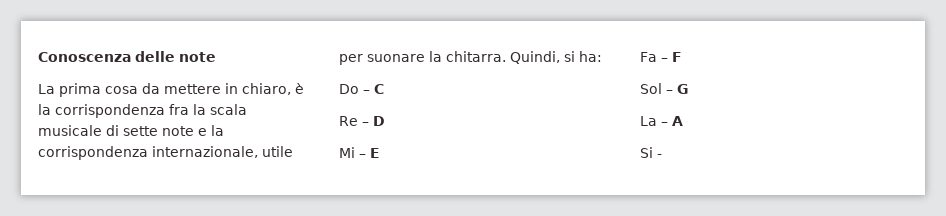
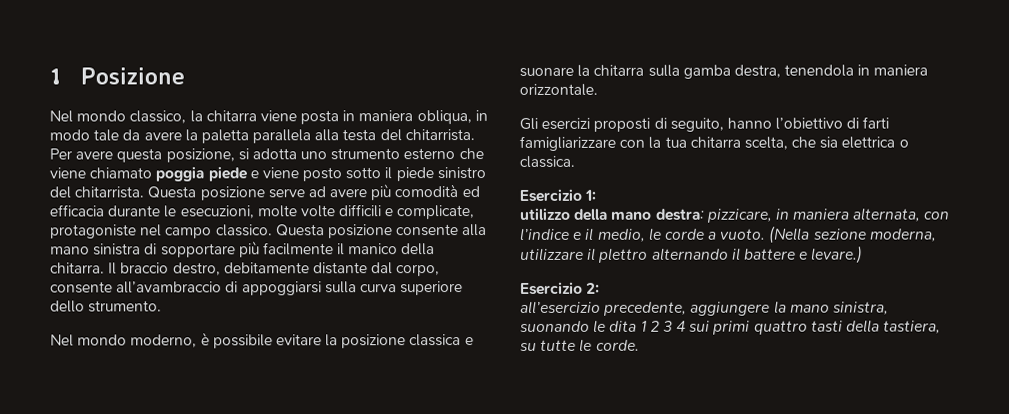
- Conoscenza delle note
- La prima cosa da mettere in chiaro, è la corrispondenza fra la scala musicale di sette note e la corrispondenza internazionale, utile per suonare la chitarra. Quindi, si ha:
- Do – C
- Re – D
- Mi – E
- Fa – F
- Sol – G
- La – A
- Si -
+ 1 Posizione
+ Nel mondo classico, la chitarra viene posta in maniera obliqua, in modo tale da avere la paletta parallela alla testa del chitarrista. Per avere questa posizione, si adotta uno strumento esterno che viene chiamato poggia piede e viene posto sotto il piede sinistro del chitarrista. Questa posizione serve ad avere più comodità ed efficacia durante le esecuzioni, molte volte difficili e complicate, protagoniste nel campo classico. Questa posizione consente alla mano sinistra di sopportare più facilmente il manico della chitarra. Il braccio destro, debitamente distante dal corpo, consente all’avambraccio di appoggiarsi sulla curva superiore dello strumento.
+ Nel mondo moderno, è possibile evitare la posizione classica e suonare la chitarra sulla gamba destra, tenendola in maniera orizzontale.
+ Gli esercizi proposti di seguito, hanno l’obiettivo di farti famigliarizzare con la tua chitarra scelta, che sia elettrica o classica.
+ Esercizio 1:
+ utilizzo della mano destra: pizzicare, in maniera alternata, con l’indice e il medio, le corde a vuoto. (Nella sezione moderna, utilizzare il plettro alternando il battere e levare.)
+ Esercizio 2:
+ all’esercizio precedente, aggiungere la mano sinistra, suonando le dita 1 2 3 4 sui primi quattro tasti della tastiera, su tutte le corde.

